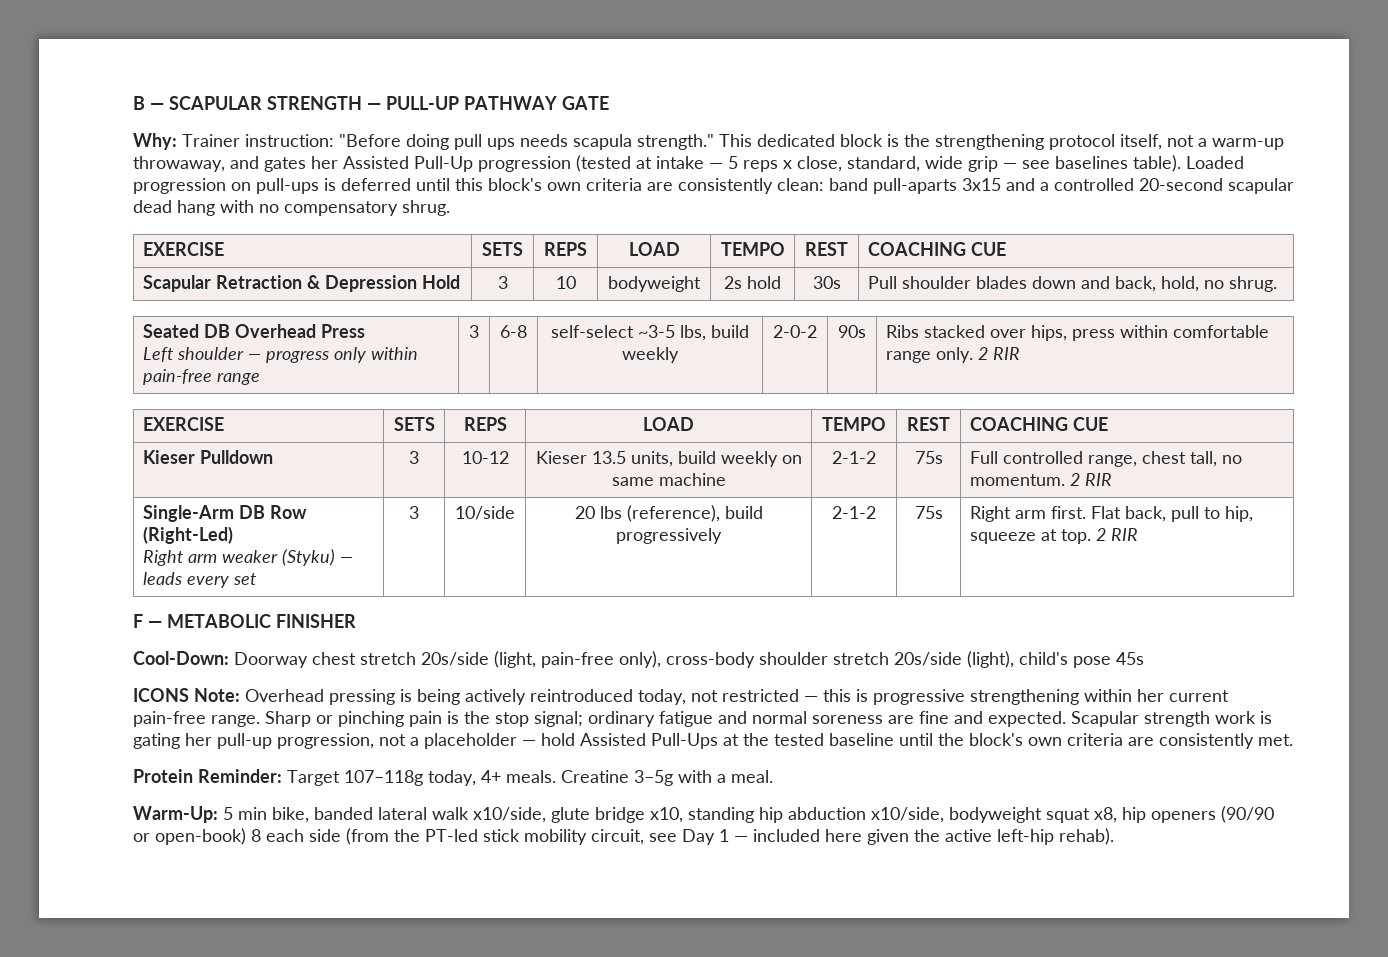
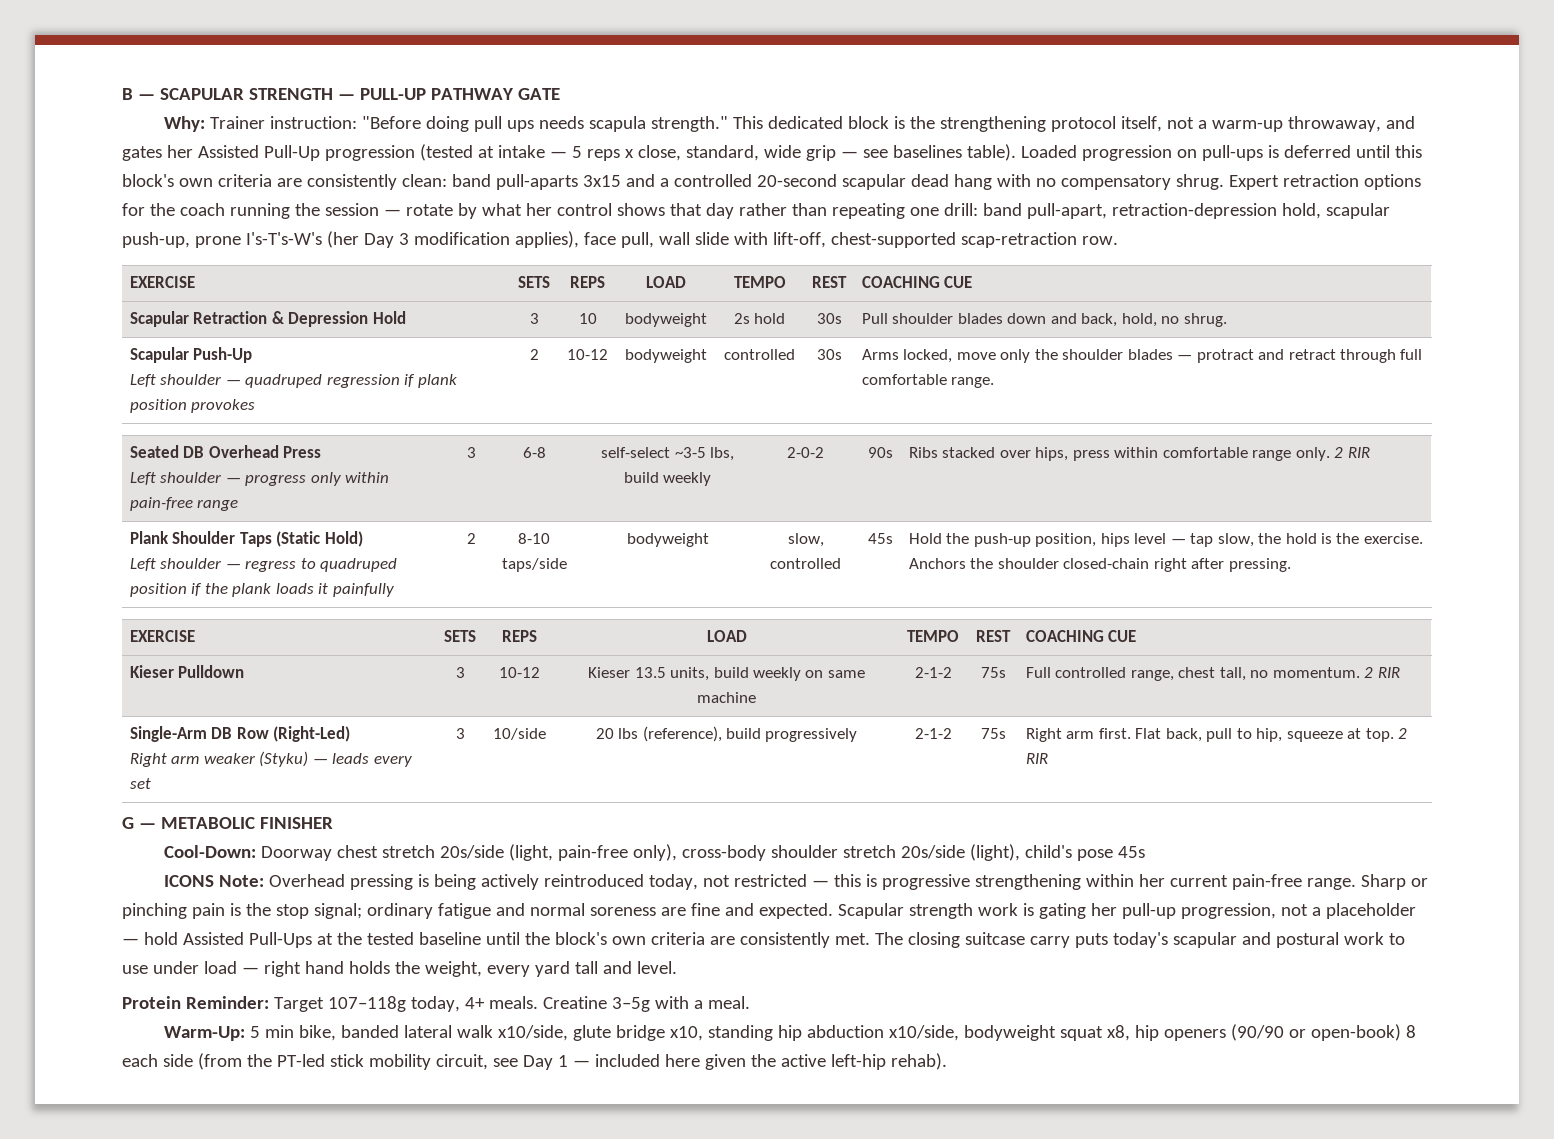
+ Expert retraction options for the coach running the session — rotate by what her control shows that day rather than repeating one drill: band pull-apart, retraction-depression hold, scapular push-up, prone I's-T's-W's (her Day 3 modification applies), face pull, wall slide with lift-off, chest-supported scap-retraction row.
+ Scapular Push-Up
+ Left shoulder — quadruped regression if plank position provokes | 2 | 10-12 | bodyweight | controlled | 30s | Arms locked, move only the shoulder blades — protract and retract through full comfortable range.
+ Plank Shoulder Taps (Static Hold)
+ Left shoulder — regress to quadruped position if the plank loads it painfully | 2 | 8-10 taps/side | bodyweight | slow, controlled | 45s | Hold the push-up position, hips level — tap slow, the hold is the exercise. Anchors the shoulder closed-chain right after pressing.
- F — METABOLIC FINISHER
+ G — METABOLIC FINISHER
+ The closing suitcase carry puts today's scapular and postural work to use under load — right hand holds the weight, every yard tall and level.

